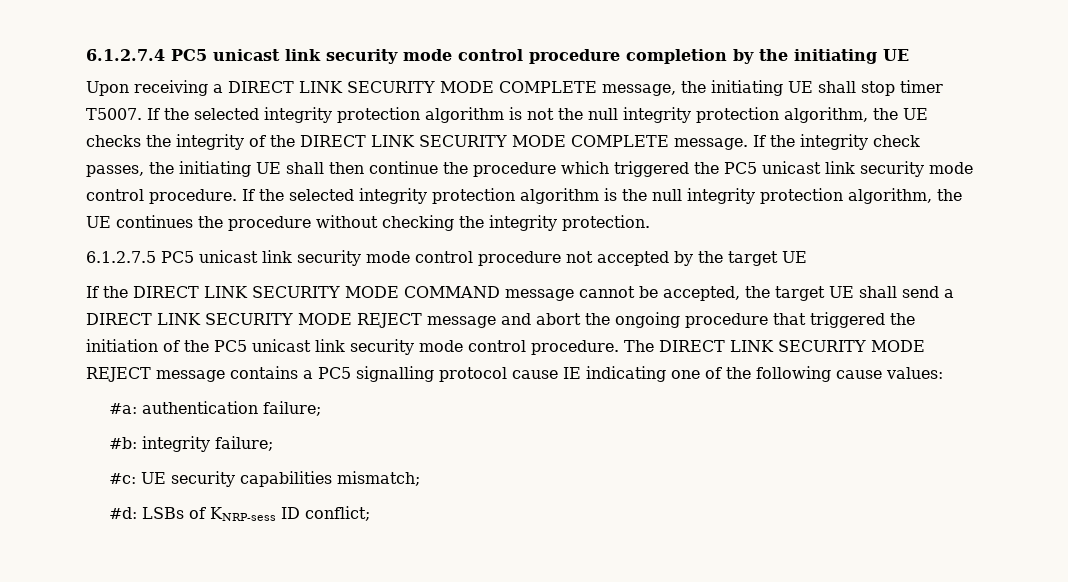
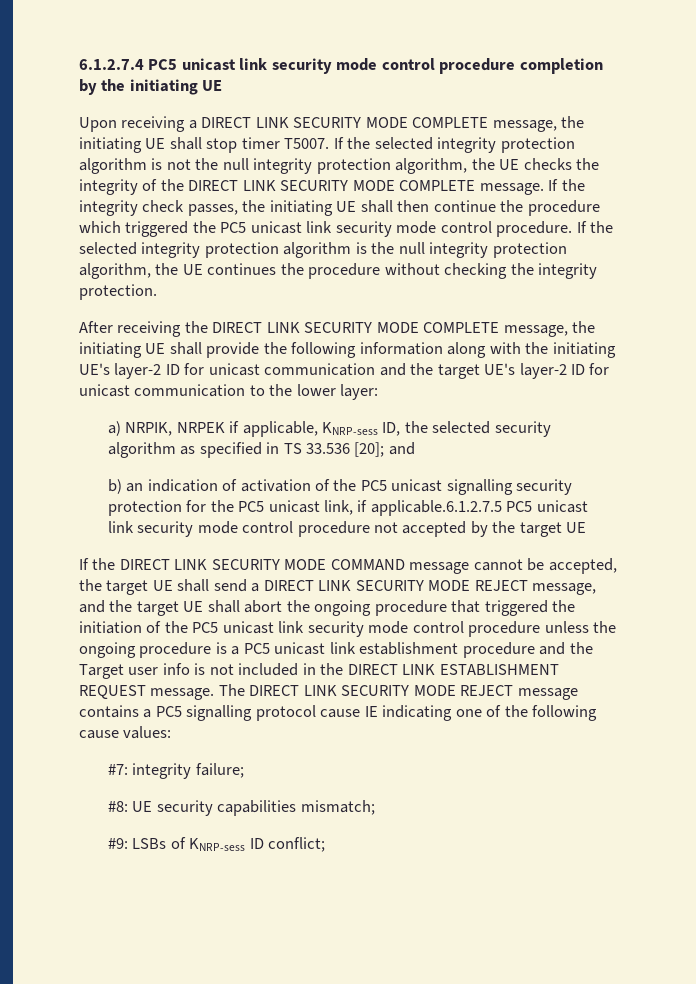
- 6.1.2.7.5 PC5 unicast link security mode control procedure not accepted by the target UE
+ After receiving the DIRECT LINK SECURITY MODE COMPLETE message, the initiating UE shall provide the following information along with the initiating UE's layer-2 ID for unicast communication and the target UE's layer-2 ID for unicast communication to the lower layer:
+ a) NRPIK, NRPEK if applicable, KNRP-sess ID, the selected security algorithm as specified in TS 33.536 [20]; and
+ b) an indication of activation of the PC5 unicast signalling security protection for the PC5 unicast link, if applicable.6.1.2.7.5 PC5 unicast link security mode control procedure not accepted by the target UE
- If the DIRECT LINK SECURITY MODE COMMAND message cannot be accepted, the target UE shall send a DIRECT LINK SECURITY MODE REJECT message and abort the ongoing procedure that triggered the initiation of the PC5 unicast link security mode control procedure.
+ If the DIRECT LINK SECURITY MODE COMMAND message cannot be accepted, the target UE shall send a DIRECT LINK SECURITY MODE REJECT message, and the target UE shall abort the ongoing procedure that triggered the initiation of the PC5 unicast link security mode control procedure unless the ongoing procedure is a PC5 unicast link establishment procedure and the Target user info is not included in the DIRECT LINK ESTABLISHMENT REQUEST message.
- #a: authentication failure;
- #b: integrity failure;
+ #7: integrity failure;
- #c: UE security capabilities mismatch;
+ #8: UE security capabilities mismatch;
- #d: LSBs of KNRP-sess ID conflict;
+ #9: LSBs of KNRP-sess ID conflict;

